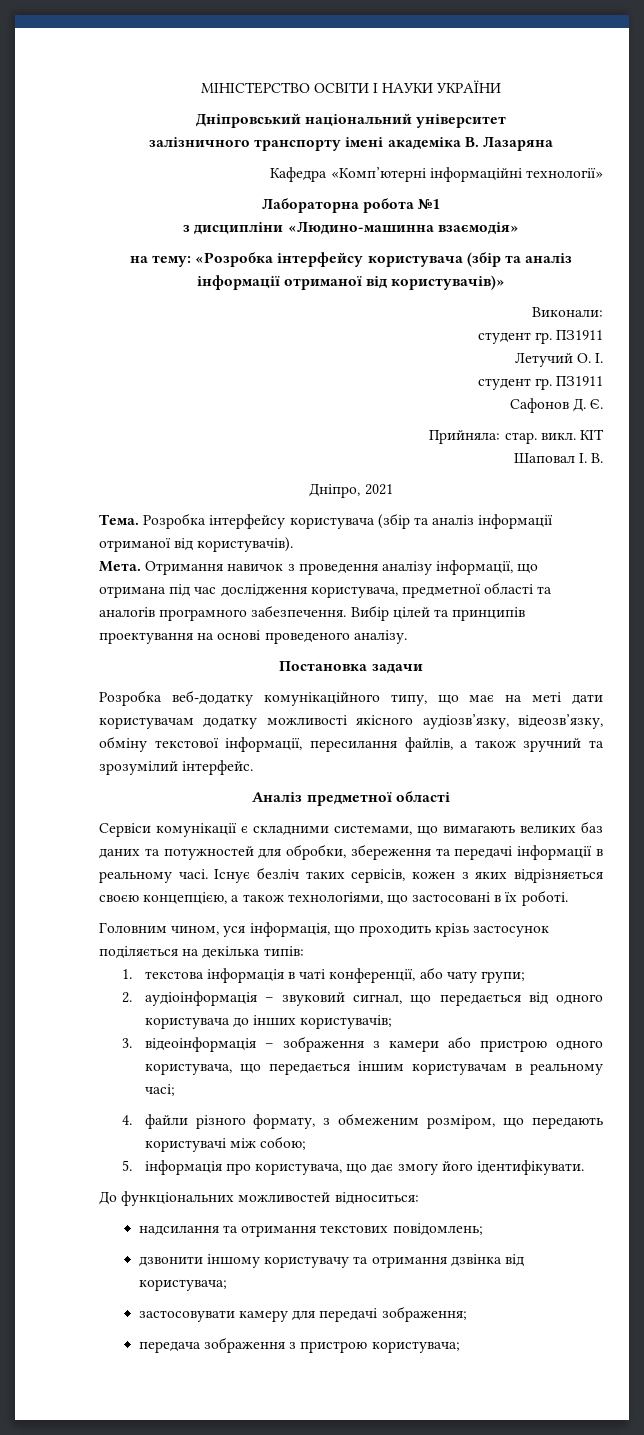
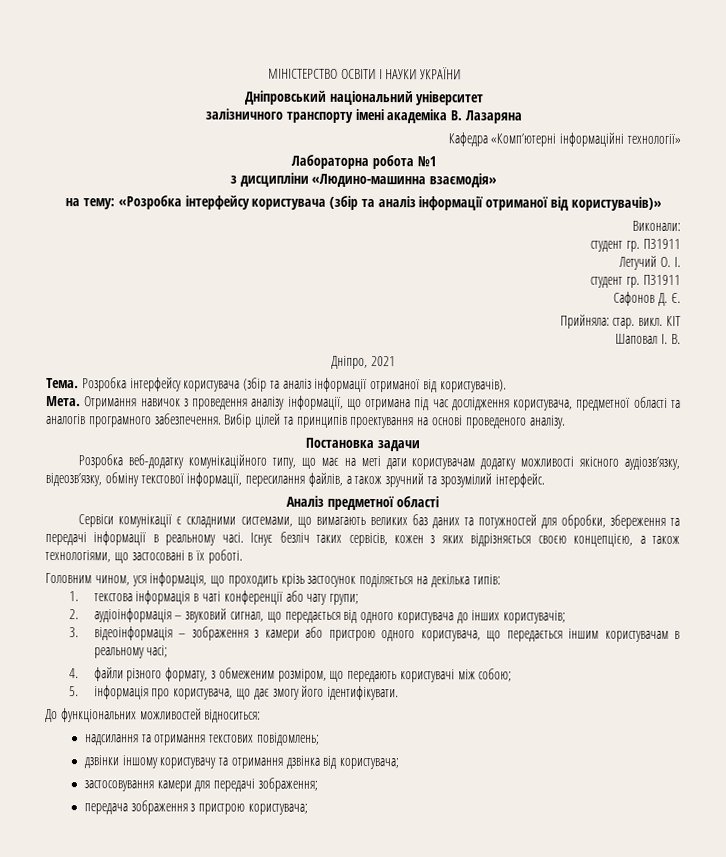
- 1. текстова інформація в чаті конференції, або чату групи;
+ 1. текстова інформація в чаті конференції або чату групи;
- дзвонити іншому користувачу та отримання дзвінка від користувача;
+ дзвінки іншому користувачу та отримання дзвінка від користувача;
- застосовувати камеру для передачі зображення;
+ застосовування камери для передачі зображення;

